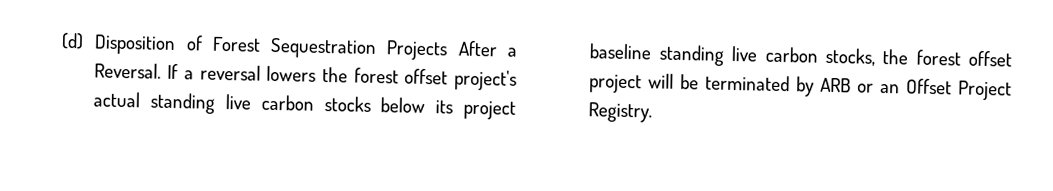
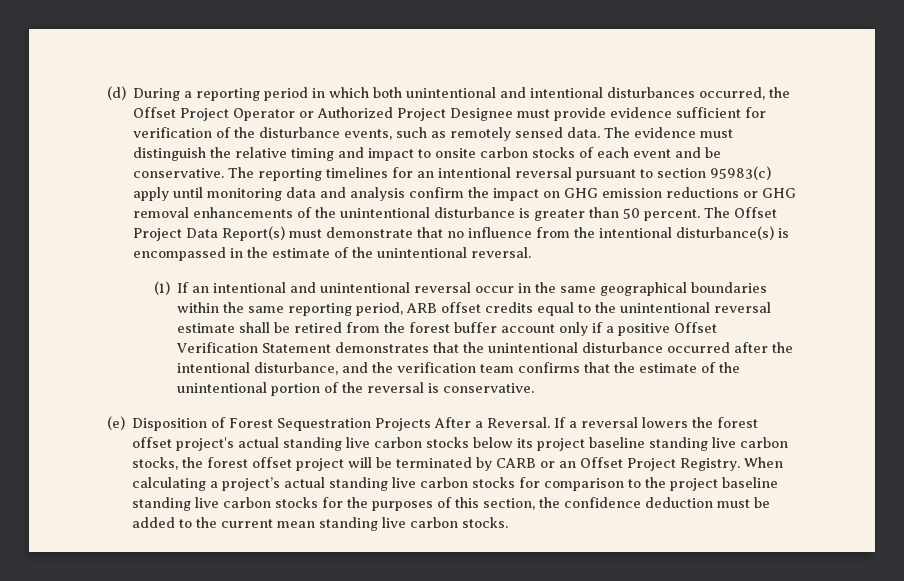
- (d) Disposition of Forest Sequestration Projects After a Reversal.
+ (d) During a reporting period in which both unintentional and intentional disturbances occurred, the Offset Project Operator or Authorized Project Designee must provide evidence sufficient for verification of the disturbance events, such as remotely sensed data. The evidence must distinguish the relative timing and impact to onsite carbon stocks of each event and be conservative. The reporting timelines for an intentional reversal pursuant to section 95983(c) apply until monitoring data and analysis confirm the impact on GHG emission reductions or GHG removal enhancements of the unintentional disturbance is greater than 50 percent. The Offset Project Data Report(s) must demonstrate that no influence from the intentional disturbance(s) is encompassed in the estimate of the unintentional reversal.
+ (1) If an intentional and unintentional reversal occur in the same geographical boundaries within the same reporting period, ARB offset credits equal to the unintentional reversal estimate shall be retired from the forest buffer account only if a positive Offset Verification Statement demonstrates that the unintentional disturbance occurred after the intentional disturbance, and the verification team confirms that the estimate of the unintentional portion of the reversal is conservative.
+ (e) Disposition of Forest Sequestration Projects After a Reversal.
- If a reversal lowers the forest offset project's actual standing live carbon stocks below its project baseline standing live carbon stocks, the forest offset project will be terminated by ARB or an Offset Project Registry.
+ If a reversal lowers the forest offset project's actual standing live carbon stocks below its project baseline standing live carbon stocks, the forest offset project will be terminated by CARB or an Offset Project Registry.
+ When calculating a project’s actual standing live carbon stocks for comparison to the project baseline standing live carbon stocks for the purposes of this section, the confidence deduction must be added to the current mean standing live carbon stocks.

